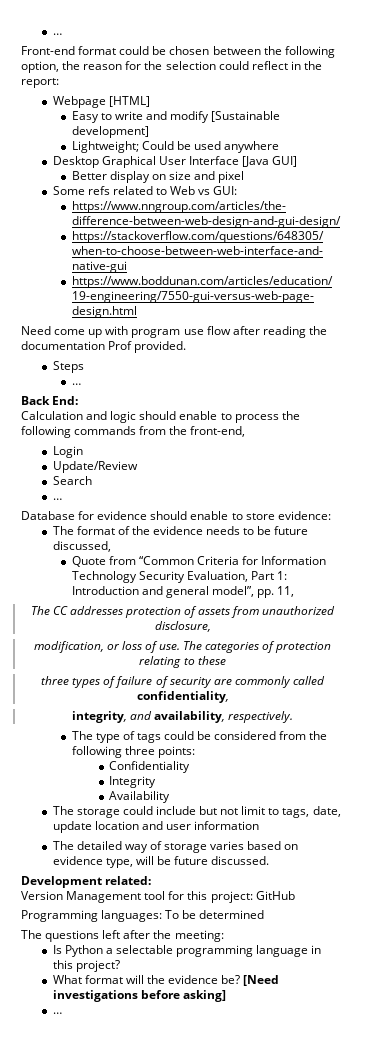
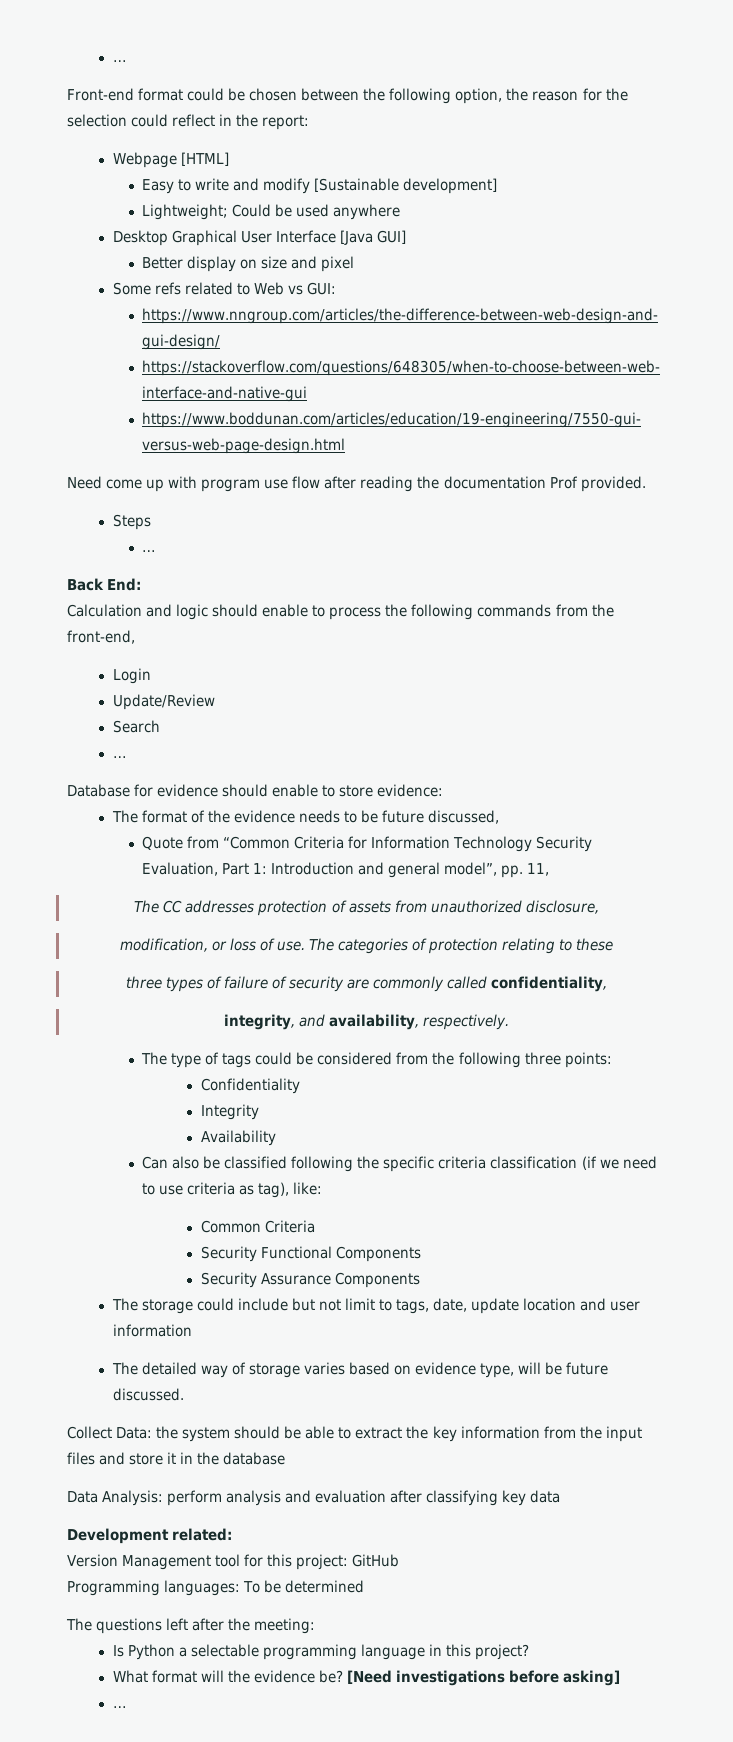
+ Can also be classified following the specific criteria classification (if we need to use criteria as tag), like:
+ Common Criteria
+ Security Functional Components
+ Security Assurance Components
+ Collect Data: the system should be able to extract the key information from the input files and store it in the database
+ Data Analysis: perform analysis and evaluation after classifying key data

